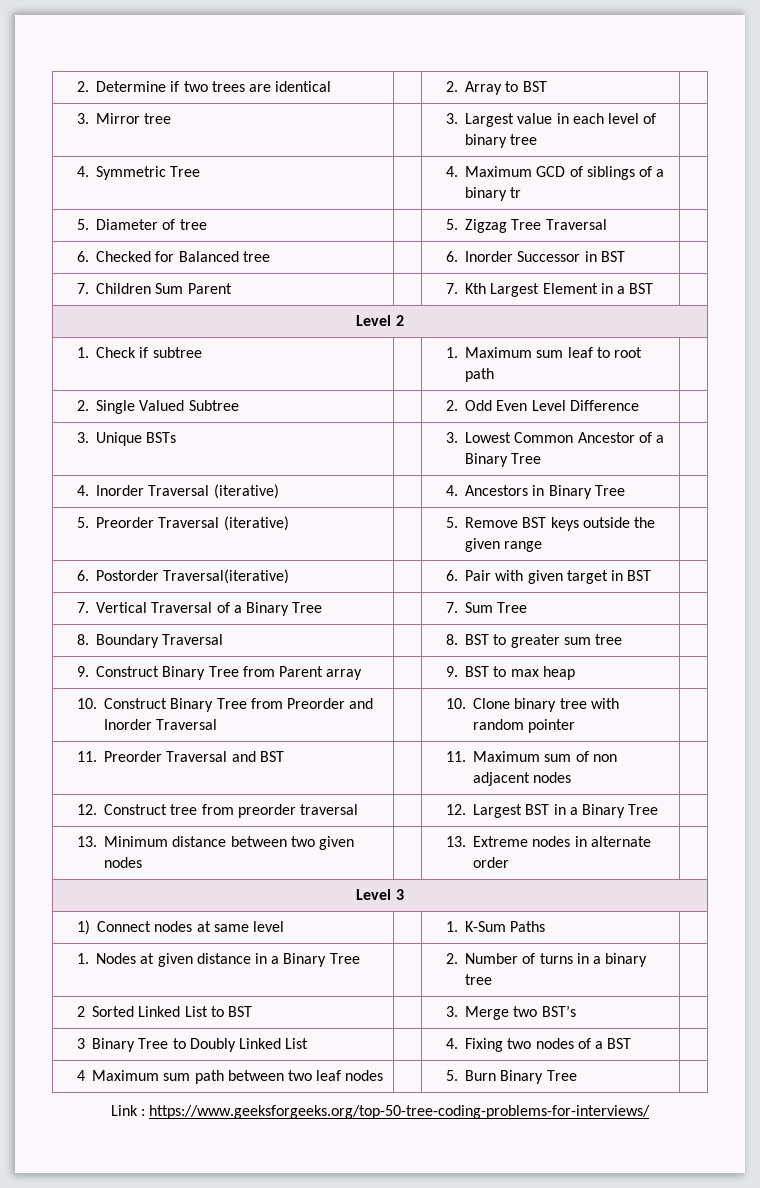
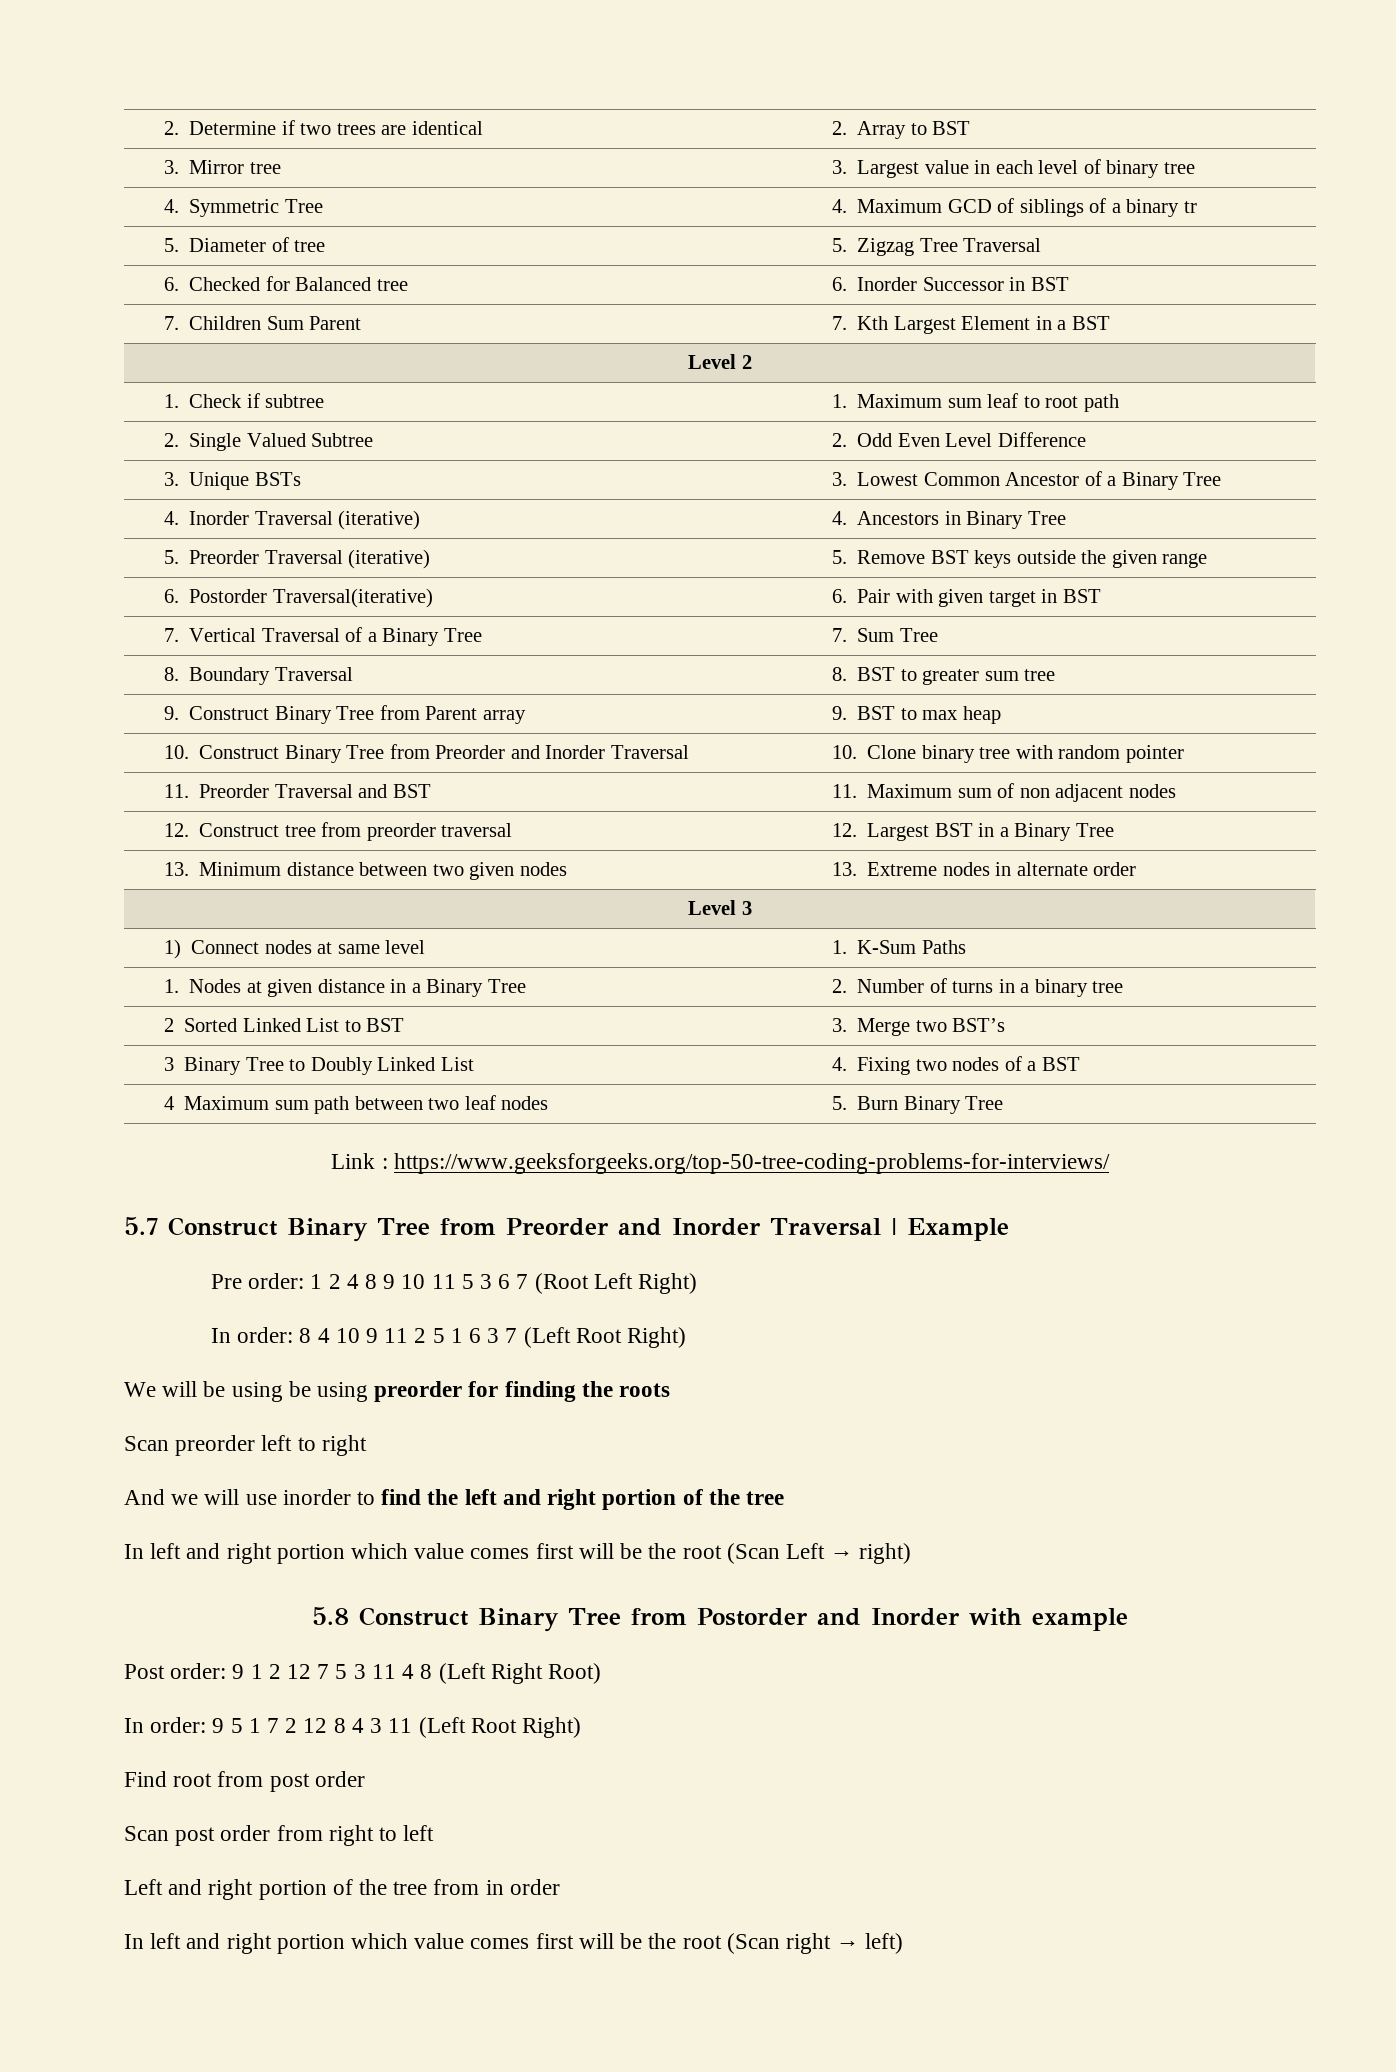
+ 5.7 Construct Binary Tree from Preorder and Inorder Traversal | Example
+ Pre order: 1 2 4 8 9 10 11 5 3 6 7 (Root Left Right)
+ In order: 8 4 10 9 11 2 5 1 6 3 7 (Left Root Right)
+ We will be using be using preorder for finding the roots
+ Scan preorder left to right
+ And we will use inorder to find the left and right portion of the tree
+ In left and right portion which value comes first will be the root (Scan Left → right)
+ 5.8 Construct Binary Tree from Postorder and Inorder with example
+ Post order: 9 1 2 12 7 5 3 11 4 8 (Left Right Root)
+ In order: 9 5 1 7 2 12 8 4 3 11 (Left Root Right)
+ Find root from post order
+ Scan post order from right to left
+ Left and right portion of the tree from in order
+ In left and right portion which value comes first will be the root (Scan right → left)

